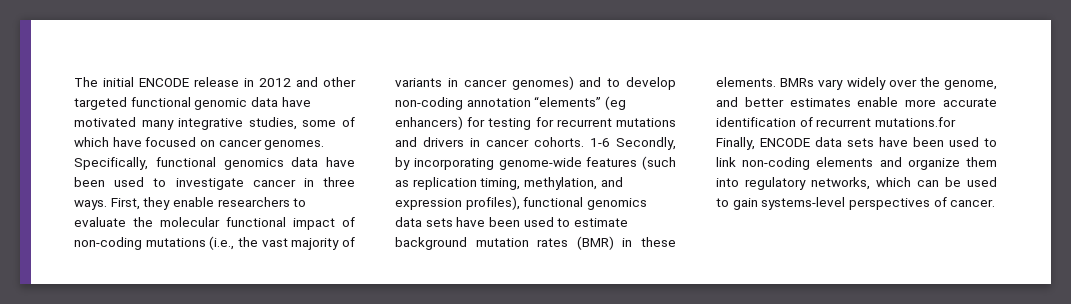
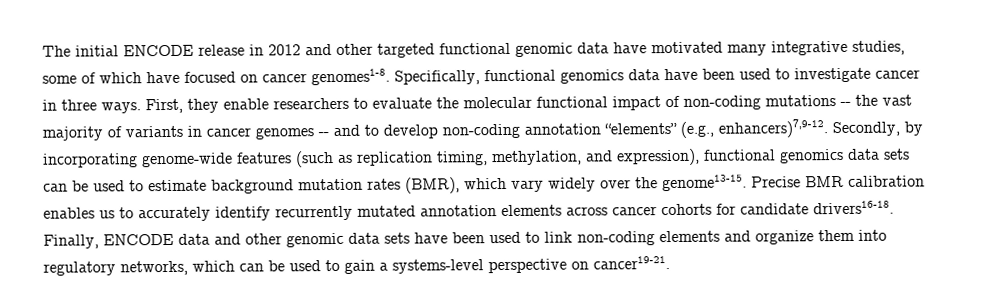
- The initial ENCODE release in 2012 and other targeted functional genomic data have motivated many integrative studies, some of which have focused on cancer genomes.
+ The initial ENCODE release in 2012 and other targeted functional genomic data have motivated many integrative studies, some of which have focused on cancer genomes1-8.
- First, they enable researchers to evaluate the molecular functional impact of non-coding mutations (i.e., the vast majority of variants in cancer genomes) and to develop non-coding annotation “elements” (eg enhancers) for testing for recurrent mutations and drivers in cancer cohorts. 1-6 Secondly, by incorporating genome-wide features (such as replication timing, methylation, and expression profiles), functional genomics data sets have been used to estimate background mutation rates (BMR) in these elements. BMRs vary widely over the genome, and better estimates enable more accurate identification of recurrent mutations.for Finally, ENCODE data sets have been used to link non-coding elements and organize them into regulatory networks, which can be used to gain systems-level perspectives of cancer.
+ First, they enable researchers to evaluate the molecular functional impact of non-coding mutations -- the vast majority of variants in cancer genomes -- and to develop non-coding annotation “elements” (e.g., enhancers)7,9-12. Secondly, by incorporating genome-wide features (such as replication timing, methylation, and expression), functional genomics data sets can be used to estimate background mutation rates (BMR), which vary widely over the genome13-15. Precise BMR calibration enables us to accurately identify recurrently mutated annotation elements across cancer cohorts for candidate drivers16-18. Finally, ENCODE data and other genomic data sets have been used to link non-coding elements and organize them into regulatory networks, which can be used to gain a systems-level perspective on cancer19-21.

